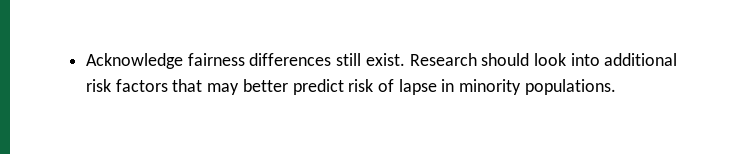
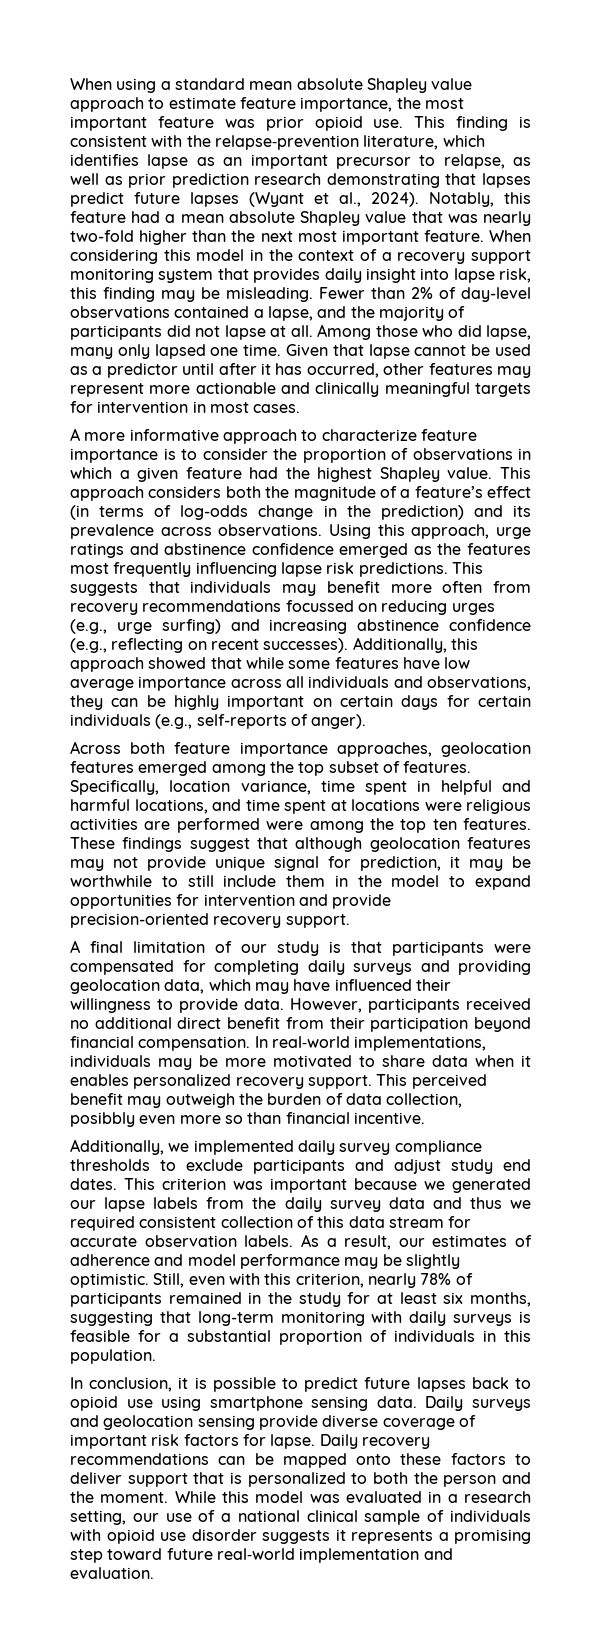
- Acknowledge fairness differences still exist. Research should look into additional risk factors that may better predict risk of lapse in minority populations.
+ When using a standard mean absolute Shapley value approach to estimate feature importance, the most important feature was prior opioid use. This finding is consistent with the relapse‑prevention literature, which identifies lapse as an important precursor to relapse, as well as prior prediction research demonstrating that lapses predict future lapses (Wyant et al., 2024). Notably, this feature had a mean absolute Shapley value that was nearly two-fold higher than the next most important feature. When considering this model in the context of a recovery support monitoring system that provides daily insight into lapse risk, this finding may be misleading. Fewer than 2% of day-level observations contained a lapse, and the majority of participants did not lapse at all. Among those who did lapse, many only lapsed one time. Given that lapse cannot be used as a predictor until after it has occurred, other features may represent more actionable and clinically meaningful targets for intervention in most cases.
+ A more informative approach to characterize feature importance is to consider the proportion of observations in which a given feature had the highest Shapley value. This approach considers both the magnitude of a feature’s effect (in terms of log-odds change in the prediction) and its prevalence across observations. Using this approach, urge ratings and abstinence confidence emerged as the features most frequently influencing lapse risk predictions. This suggests that individuals may benefit more often from recovery recommendations focussed on reducing urges (e.g., urge surfing) and increasing abstinence confidence (e.g., reflecting on recent successes). Additionally, this approach showed that while some features have low average importance across all individuals and observations, they can be highly important on certain days for certain individuals (e.g., self-reports of anger).
+ Across both feature importance approaches, geolocation features emerged among the top subset of features. Specifically, location variance, time spent in helpful and harmful locations, and time spent at locations were religious activities are performed were among the top ten features. These findings suggest that although geolocation features may not provide unique signal for prediction, it may be worthwhile to still include them in the model to expand opportunities for intervention and provide precision-oriented recovery support.
+ A final limitation of our study is that participants were compensated for completing daily surveys and providing geolocation data, which may have influenced their willingness to provide data. However, participants received no additional direct benefit from their participation beyond financial compensation. In real‑world implementations, individuals may be more motivated to share data when it enables personalized recovery support. This perceived benefit may outweigh the burden of data collection, posibbly even more so than financial incentive.
+ Additionally, we implemented daily survey compliance thresholds to exclude participants and adjust study end dates. This criterion was important because we generated our lapse labels from the daily survey data and thus we required consistent collection of this data stream for accurate observation labels. As a result, our estimates of adherence and model performance may be slightly optimistic. Still, even with this criterion, nearly 78% of participants remained in the study for at least six months, suggesting that long-term monitoring with daily surveys is feasible for a substantial proportion of individuals in this population.
+ In conclusion, it is possible to predict future lapses back to opioid use using smartphone sensing data. Daily surveys and geolocation sensing provide diverse coverage of important risk factors for lapse. Daily recovery recommendations can be mapped onto these factors to deliver support that is personalized to both the person and the moment. While this model was evaluated in a research setting, our use of a national clinical sample of individuals with opioid use disorder suggests it represents a promising step toward future real‑world implementation and evaluation.

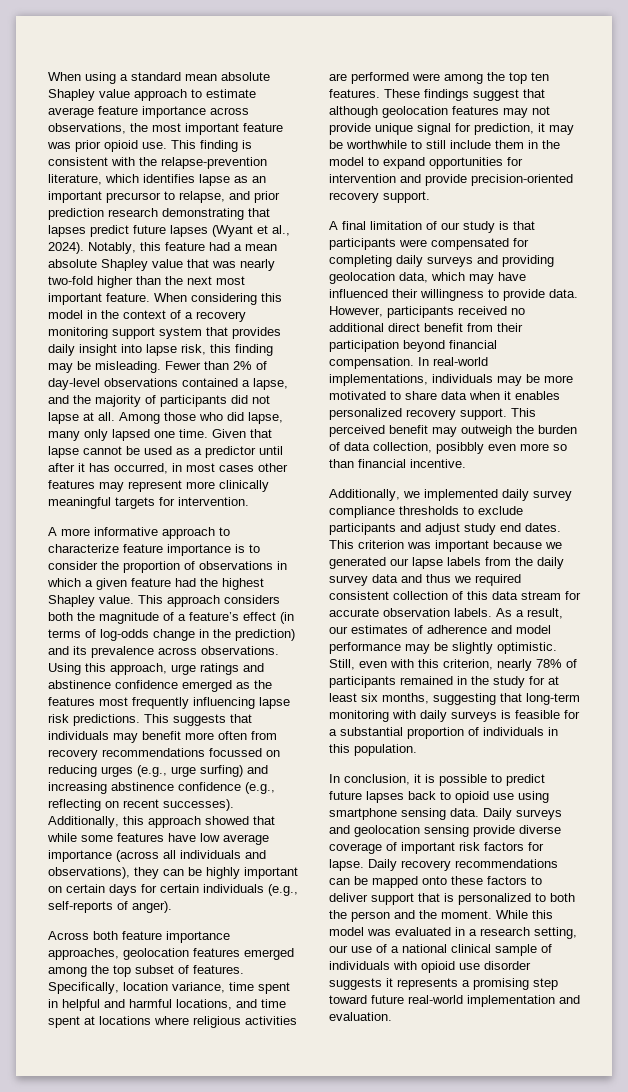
- When using a standard mean absolute Shapley value approach to estimate feature importance, the most important feature was prior opioid use.
+ When using a standard mean absolute Shapley value approach to estimate average feature importance across observations, the most important feature was prior opioid use.
- This finding is consistent with the relapse‑prevention literature, which identifies lapse as an important precursor to relapse, as well as prior prediction research demonstrating that lapses predict future lapses (Wyant et al., 2024).
+ This finding is consistent with the relapse‑prevention literature, which identifies lapse as an important precursor to relapse, and prior prediction research demonstrating that lapses predict future lapses (Wyant et al., 2024).
- When considering this model in the context of a recovery support monitoring system that provides daily insight into lapse risk, this finding may be misleading.
+ When considering this model in the context of a recovery monitoring support system that provides daily insight into lapse risk, this finding may be misleading.
- Given that lapse cannot be used as a predictor until after it has occurred, other features may represent more actionable and clinically meaningful targets for intervention in most cases.
+ Given that lapse cannot be used as a predictor until after it has occurred, in most cases other features may represent more clinically meaningful targets for intervention.
- Additionally, this approach showed that while some features have low average importance across all individuals and observations, they can be highly important on certain days for certain individuals (e.g., self-reports of anger).
+ Additionally, this approach showed that while some features have low average importance (across all individuals and observations), they can be highly important on certain days for certain individuals (e.g., self-reports of anger).
- Specifically, location variance, time spent in helpful and harmful locations, and time spent at locations were religious activities are performed were among the top ten features.
+ Specifically, location variance, time spent in helpful and harmful locations, and time spent at locations where religious activities are performed were among the top ten features.

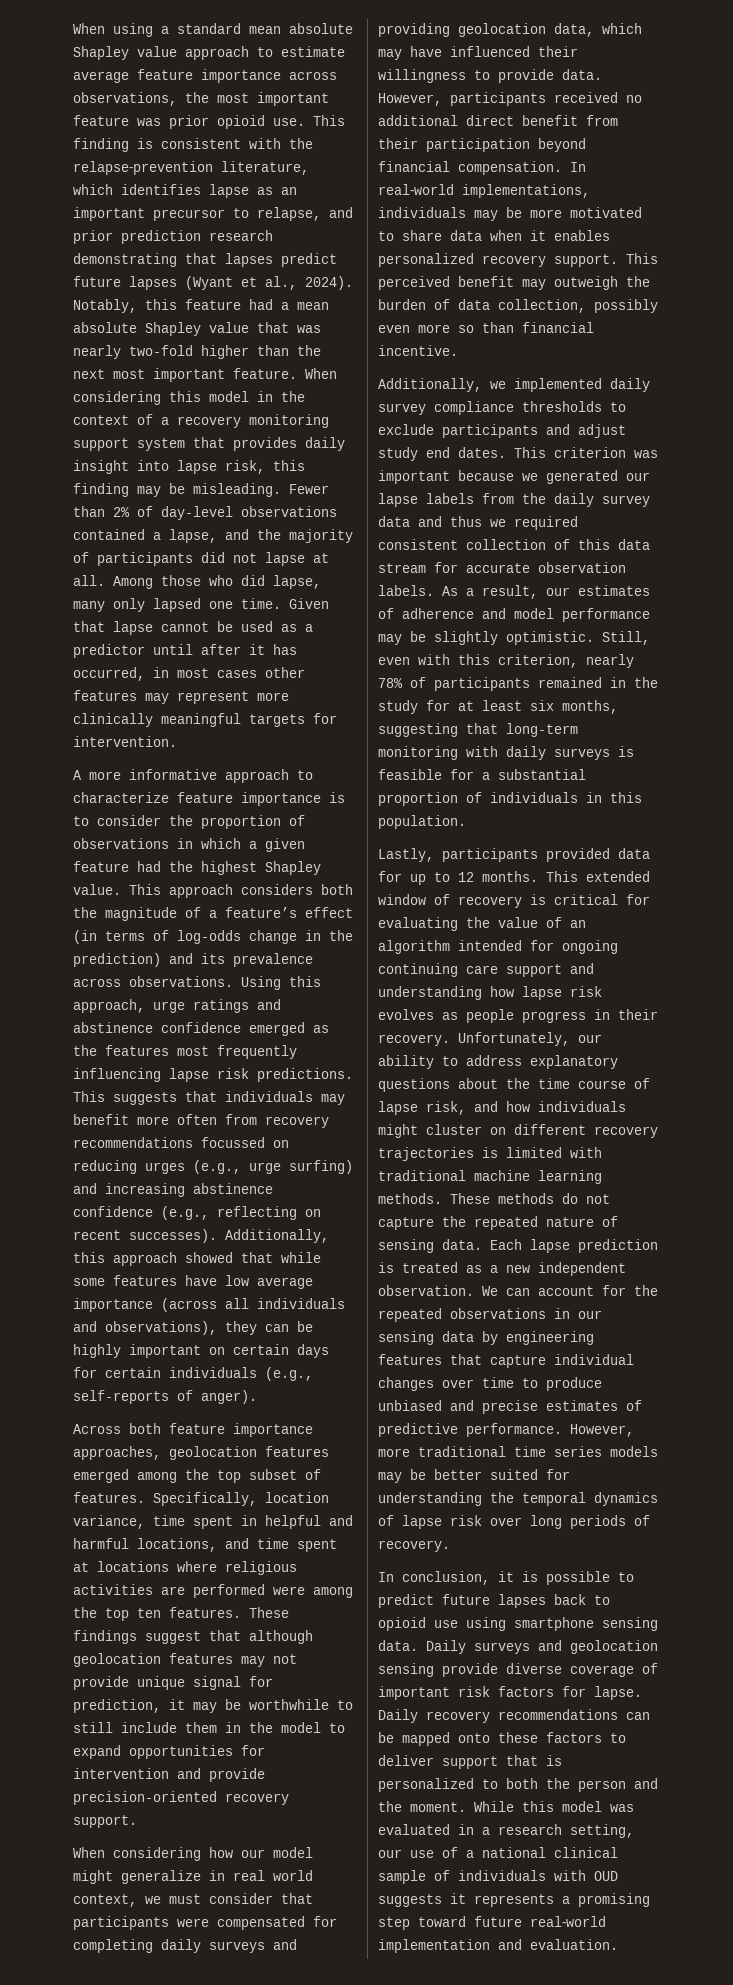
- A final limitation of our study is that participants were compensated for completing daily surveys and providing geolocation data, which may have influenced their willingness to provide data.
+ When considering how our model might generalize in real world context, we must consider that participants were compensated for completing daily surveys and providing geolocation data, which may have influenced their willingness to provide data.
- This perceived benefit may outweigh the burden of data collection, posibbly even more so than financial incentive.
+ This perceived benefit may outweigh the burden of data collection, possibly even more so than financial incentive.
+ Lastly, participants provided data for up to 12 months. This extended window of recovery is critical for evaluating the value of an algorithm intended for ongoing continuing care support and understanding how lapse risk evolves as people progress in their recovery. Unfortunately, our ability to address explanatory questions about the time course of lapse risk, and how individuals might cluster on different recovery trajectories is limited with traditional machine learning methods. These methods do not capture the repeated nature of sensing data. Each lapse prediction is treated as a new independent observation. We can account for the repeated observations in our sensing data by engineering features that capture individual changes over time to produce unbiased and precise estimates of predictive performance. However, more traditional time series models may be better suited for understanding the temporal dynamics of lapse risk over long periods of recovery.
- While this model was evaluated in a research setting, our use of a national clinical sample of individuals with opioid use disorder suggests it represents a promising step toward future real‑world implementation and evaluation.
+ While this model was evaluated in a research setting, our use of a national clinical sample of individuals with OUD suggests it represents a promising step toward future real‑world implementation and evaluation.

